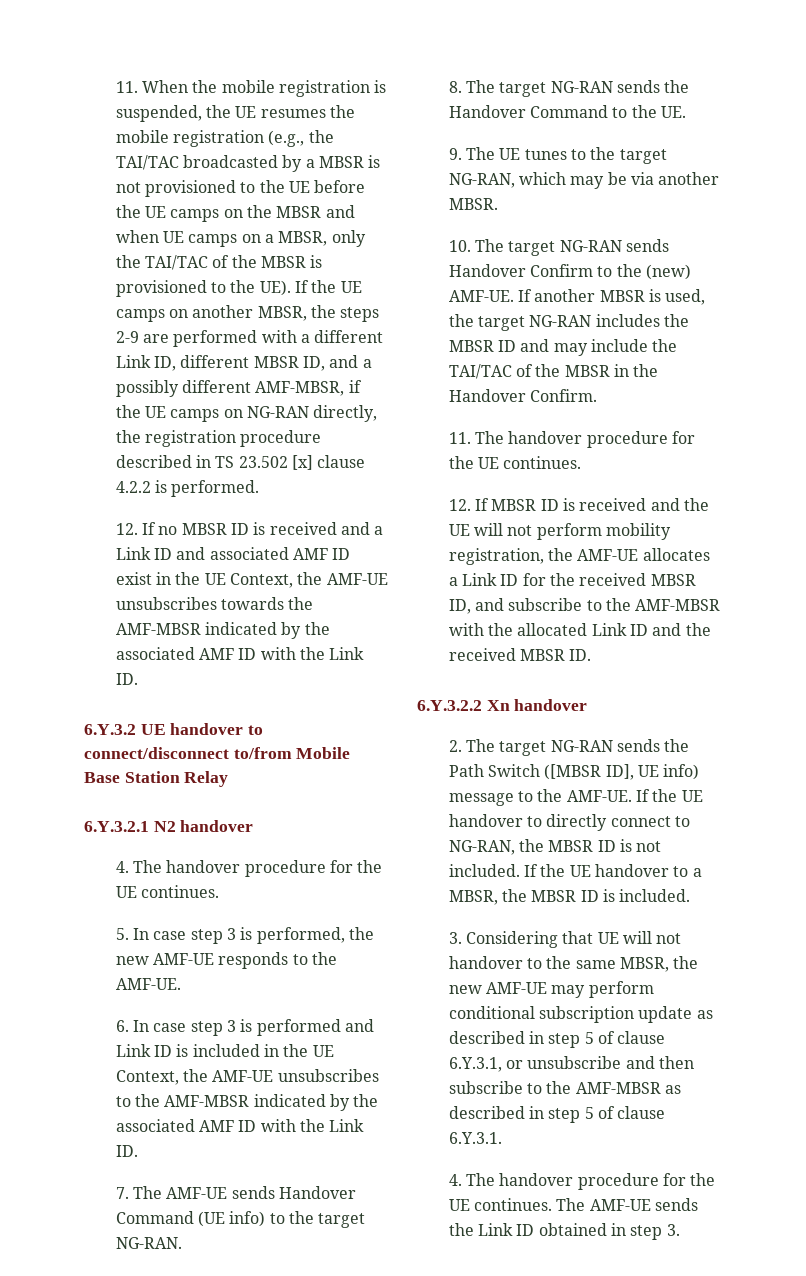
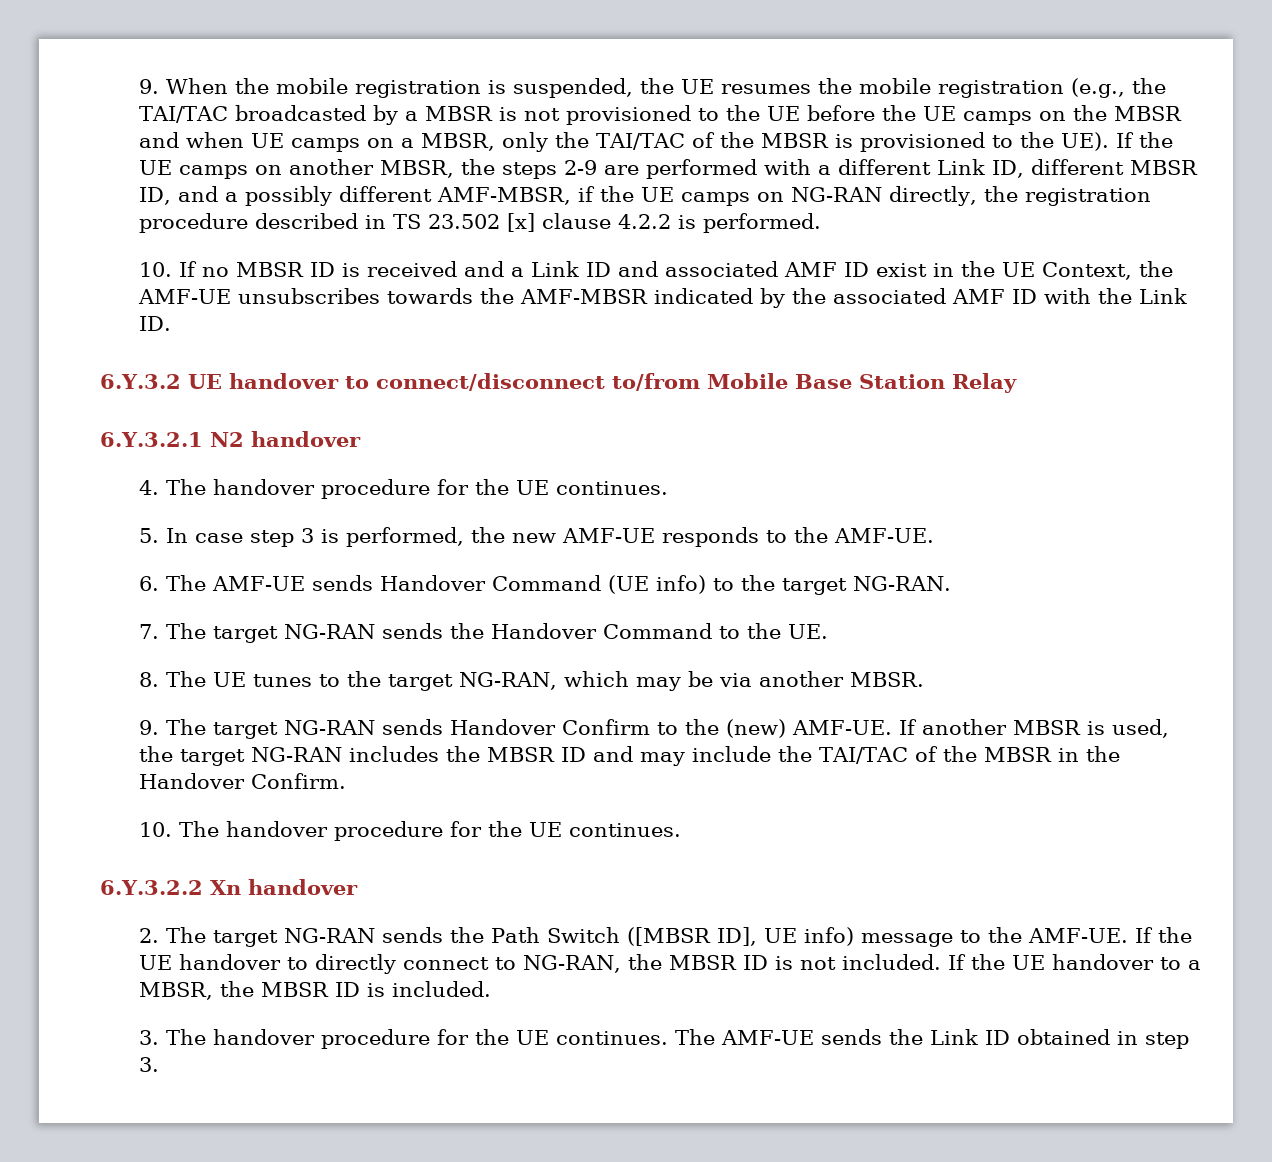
- 11. When the mobile registration is suspended, the UE resumes the mobile registration (e.g., the TAI/TAC broadcasted by a MBSR is not provisioned to the UE before the UE camps on the MBSR and when UE camps on a MBSR, only the TAI/TAC of the MBSR is provisioned to the UE). If the UE camps on another MBSR, the steps 2-9 are performed with a different Link ID, different MBSR ID, and a possibly different AMF-MBSR, if the UE camps on NG-RAN directly, the registration procedure described in TS 23.502 [x] clause 4.2.2 is performed.
+ 9. When the mobile registration is suspended, the UE resumes the mobile registration (e.g., the TAI/TAC broadcasted by a MBSR is not provisioned to the UE before the UE camps on the MBSR and when UE camps on a MBSR, only the TAI/TAC of the MBSR is provisioned to the UE). If the UE camps on another MBSR, the steps 2-9 are performed with a different Link ID, different MBSR ID, and a possibly different AMF-MBSR, if the UE camps on NG-RAN directly, the registration procedure described in TS 23.502 [x] clause 4.2.2 is performed.
- 12. If no MBSR ID is received and a Link ID and associated AMF ID exist in the UE Context, the AMF-UE unsubscribes towards the AMF-MBSR indicated by the associated AMF ID with the Link ID.
+ 10. If no MBSR ID is received and a Link ID and associated AMF ID exist in the UE Context, the AMF-UE unsubscribes towards the AMF-MBSR indicated by the associated AMF ID with the Link ID.
- 6. In case step 3 is performed and Link ID is included in the UE Context, the AMF-UE unsubscribes to the AMF-MBSR indicated by the associated AMF ID with the Link ID.
- 7. The AMF-UE sends Handover Command (UE info) to the target NG-RAN.
+ 6. The AMF-UE sends Handover Command (UE info) to the target NG-RAN.
- 8. The target NG-RAN sends the Handover Command to the UE.
+ 7. The target NG-RAN sends the Handover Command to the UE.
- 9. The UE tunes to the target NG-RAN, which may be via another MBSR.
+ 8. The UE tunes to the target NG-RAN, which may be via another MBSR.
- 10. The target NG-RAN sends Handover Confirm to the (new) AMF-UE.
+ 9. The target NG-RAN sends Handover Confirm to the (new) AMF-UE.
- 11. The handover procedure for the UE continues.
- 12. If MBSR ID is received and the UE will not perform mobility registration, the AMF-UE allocates a Link ID for the received MBSR ID, and subscribe to the AMF-MBSR with the allocated Link ID and the received MBSR ID.
+ 10. The handover procedure for the UE continues.
- 3. Considering that UE will not handover to the same MBSR, the new AMF-UE may perform conditional subscription update as described in step 5 of clause 6.Y.3.1, or unsubscribe and then subscribe to the AMF-MBSR as described in step 5 of clause 6.Y.3.1.
- 4. The handover procedure for the UE continues.
+ 3. The handover procedure for the UE continues.

